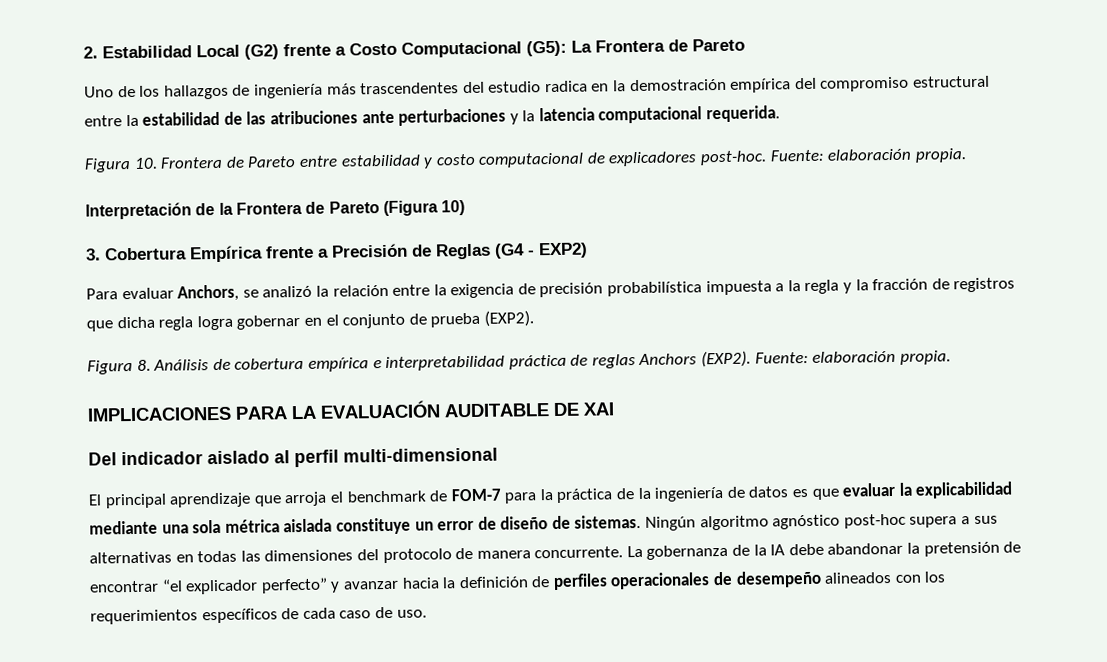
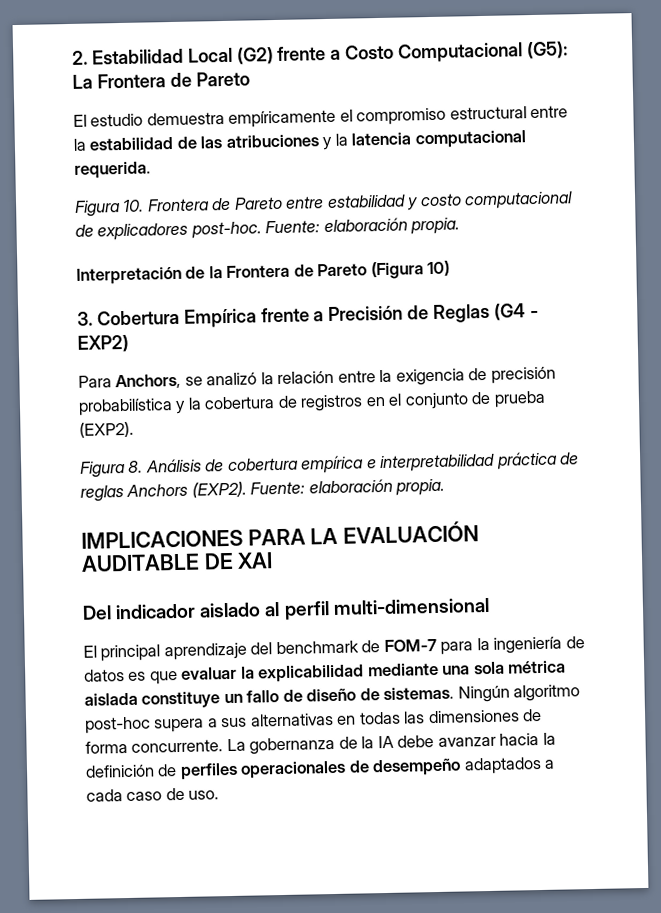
- Uno de los hallazgos de ingeniería más trascendentes del estudio radica en la demostración empírica del compromiso estructural entre la estabilidad de las atribuciones ante perturbaciones y la latencia computacional requerida.
+ El estudio demuestra empíricamente el compromiso estructural entre la estabilidad de las atribuciones y la latencia computacional requerida.
- Para evaluar Anchors, se analizó la relación entre la exigencia de precisión probabilística impuesta a la regla y la fracción de registros que dicha regla logra gobernar en el conjunto de prueba (EXP2).
+ Para Anchors, se analizó la relación entre la exigencia de precisión probabilística y la cobertura de registros en el conjunto de prueba (EXP2).
- El principal aprendizaje que arroja el benchmark de FOM-7 para la práctica de la ingeniería de datos es que evaluar la explicabilidad mediante una sola métrica aislada constituye un error de diseño de sistemas.
+ El principal aprendizaje del benchmark de FOM-7 para la ingeniería de datos es que evaluar la explicabilidad mediante una sola métrica aislada constituye un fallo de diseño de sistemas.
- Ningún algoritmo agnóstico post-hoc supera a sus alternativas en todas las dimensiones del protocolo de manera concurrente.
+ Ningún algoritmo post-hoc supera a sus alternativas en todas las dimensiones de forma concurrente.
- La gobernanza de la IA debe abandonar la pretensión de encontrar “el explicador perfecto” y avanzar hacia la definición de perfiles operacionales de desempeño alineados con los requerimientos específicos de cada caso de uso.
+ La gobernanza de la IA debe avanzar hacia la definición de perfiles operacionales de desempeño adaptados a cada caso de uso.

